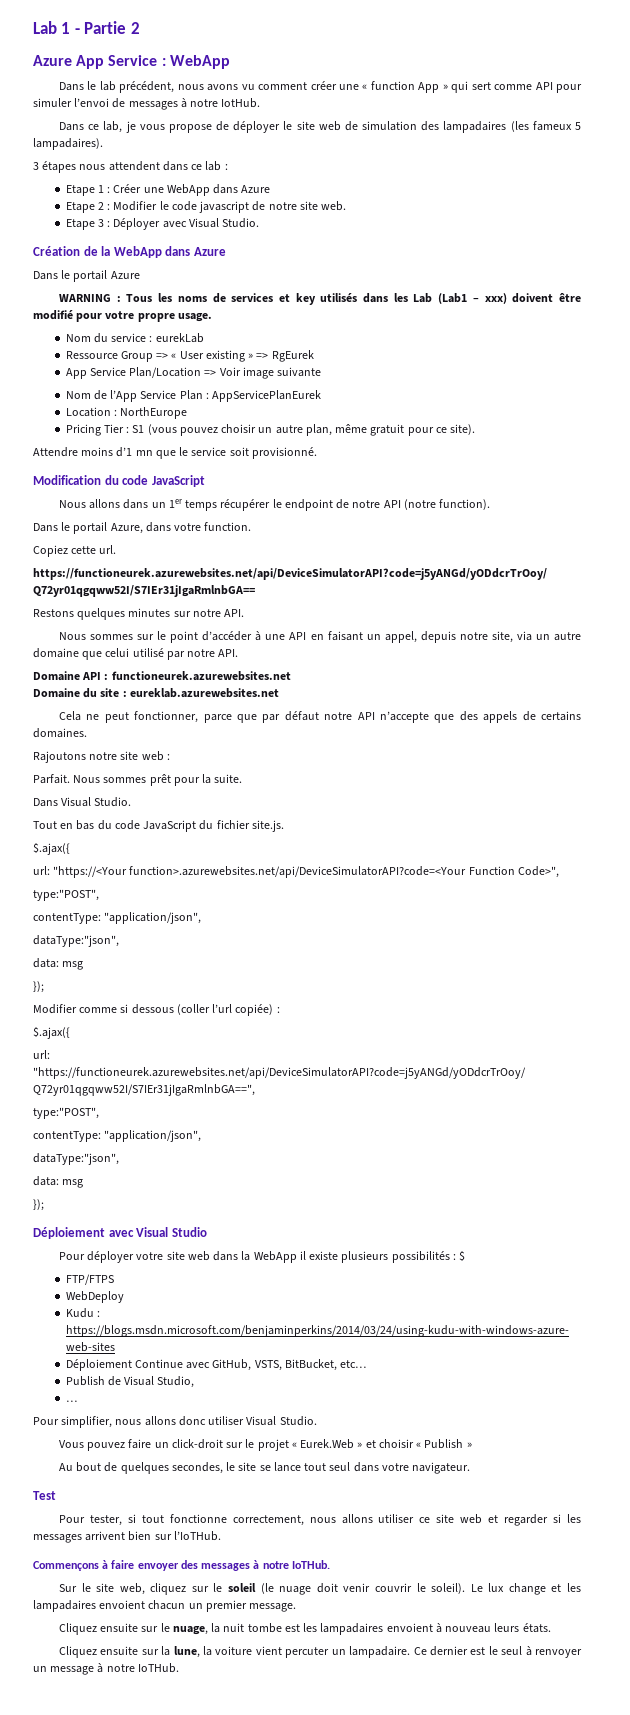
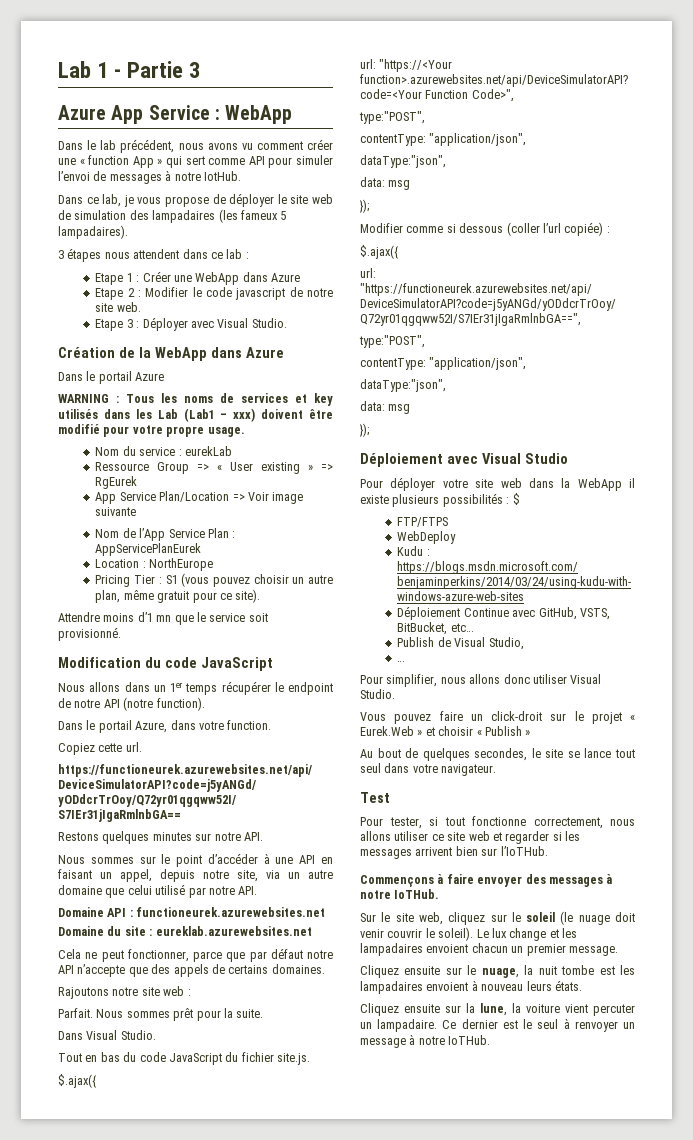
- Lab 1 - Partie 2
+ Lab 1 - Partie 3

